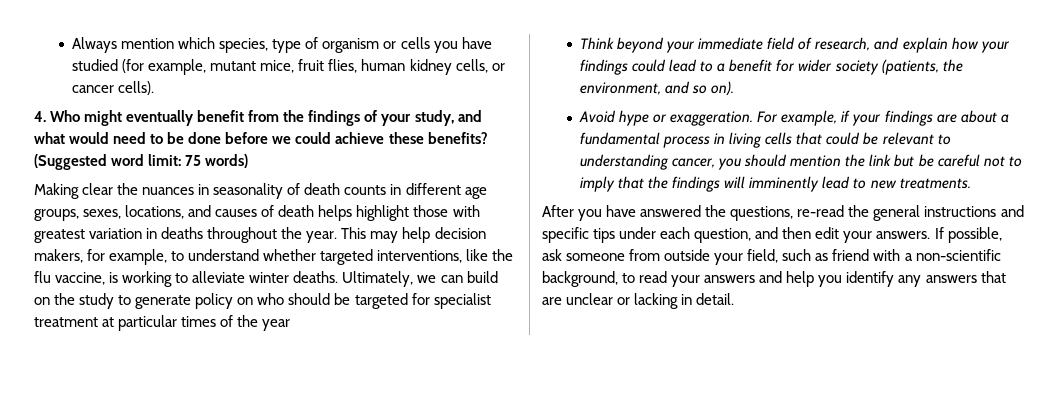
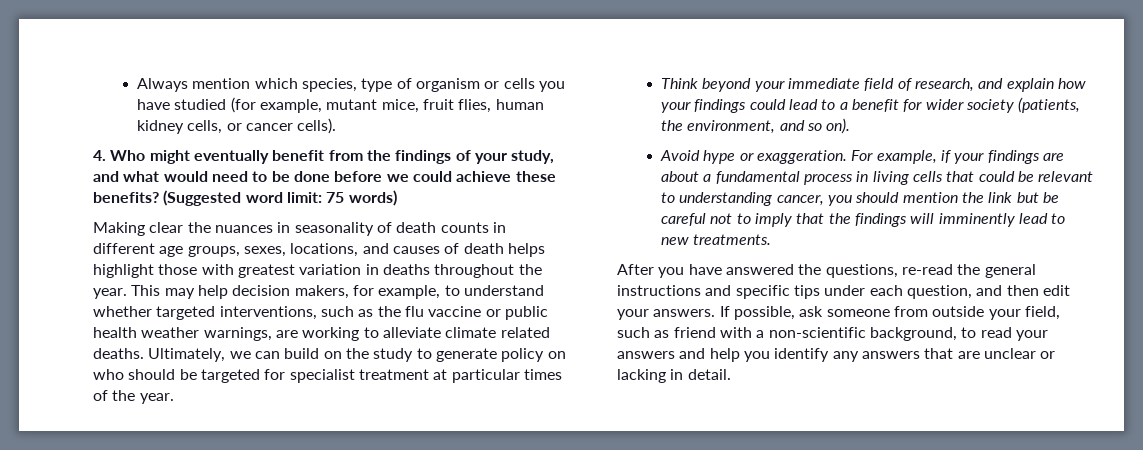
- This may help decision makers, for example, to understand whether targeted interventions, like the flu vaccine, is working to alleviate winter deaths.
+ This may help decision makers, for example, to understand whether targeted interventions, such as the flu vaccine or public health weather warnings, are working to alleviate climate related deaths.
- Ultimately, we can build on the study to generate policy on who should be targeted for specialist treatment at particular times of the year
+ Ultimately, we can build on the study to generate policy on who should be targeted for specialist treatment at particular times of the year.

